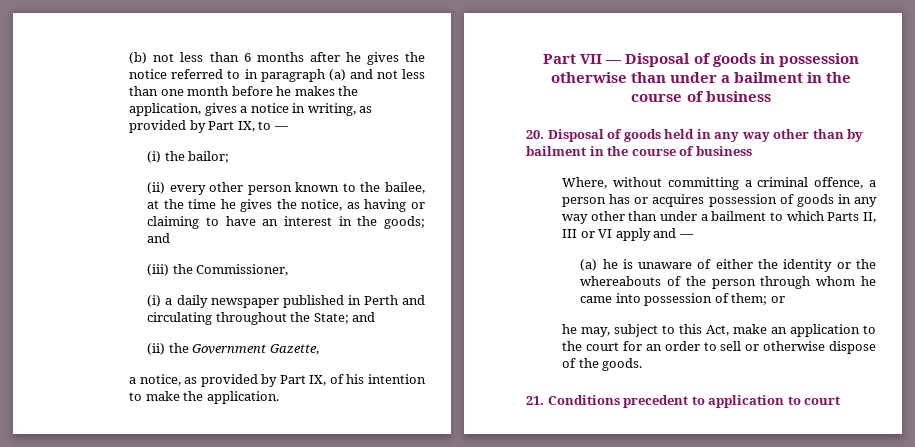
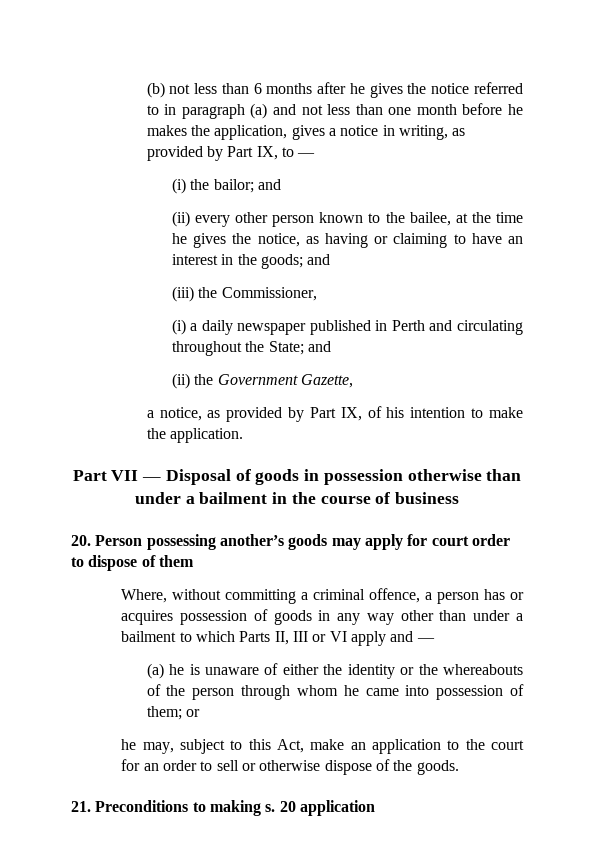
- (i) the bailor;
+ (i) the bailor; and
- 20. Disposal of goods held in any way other than by bailment in the course of business
+ 20. Person possessing another’s goods may apply for court order to dispose of them
- 21. Conditions precedent to application to court
+ 21. Preconditions to making s. 20 application

